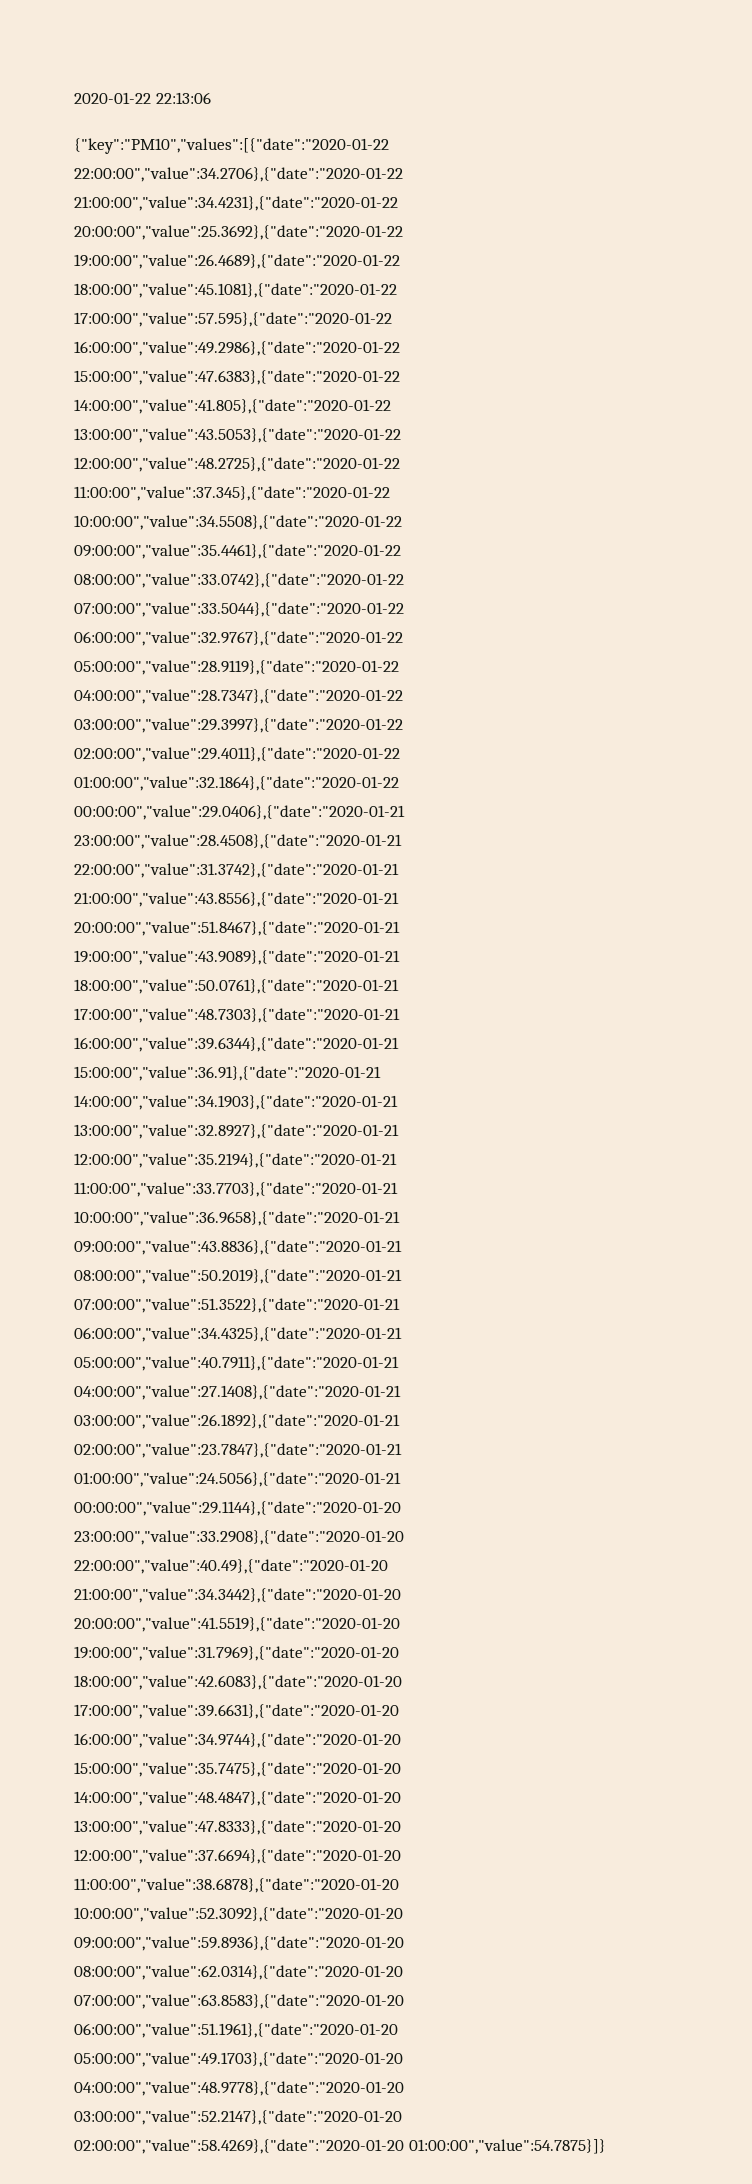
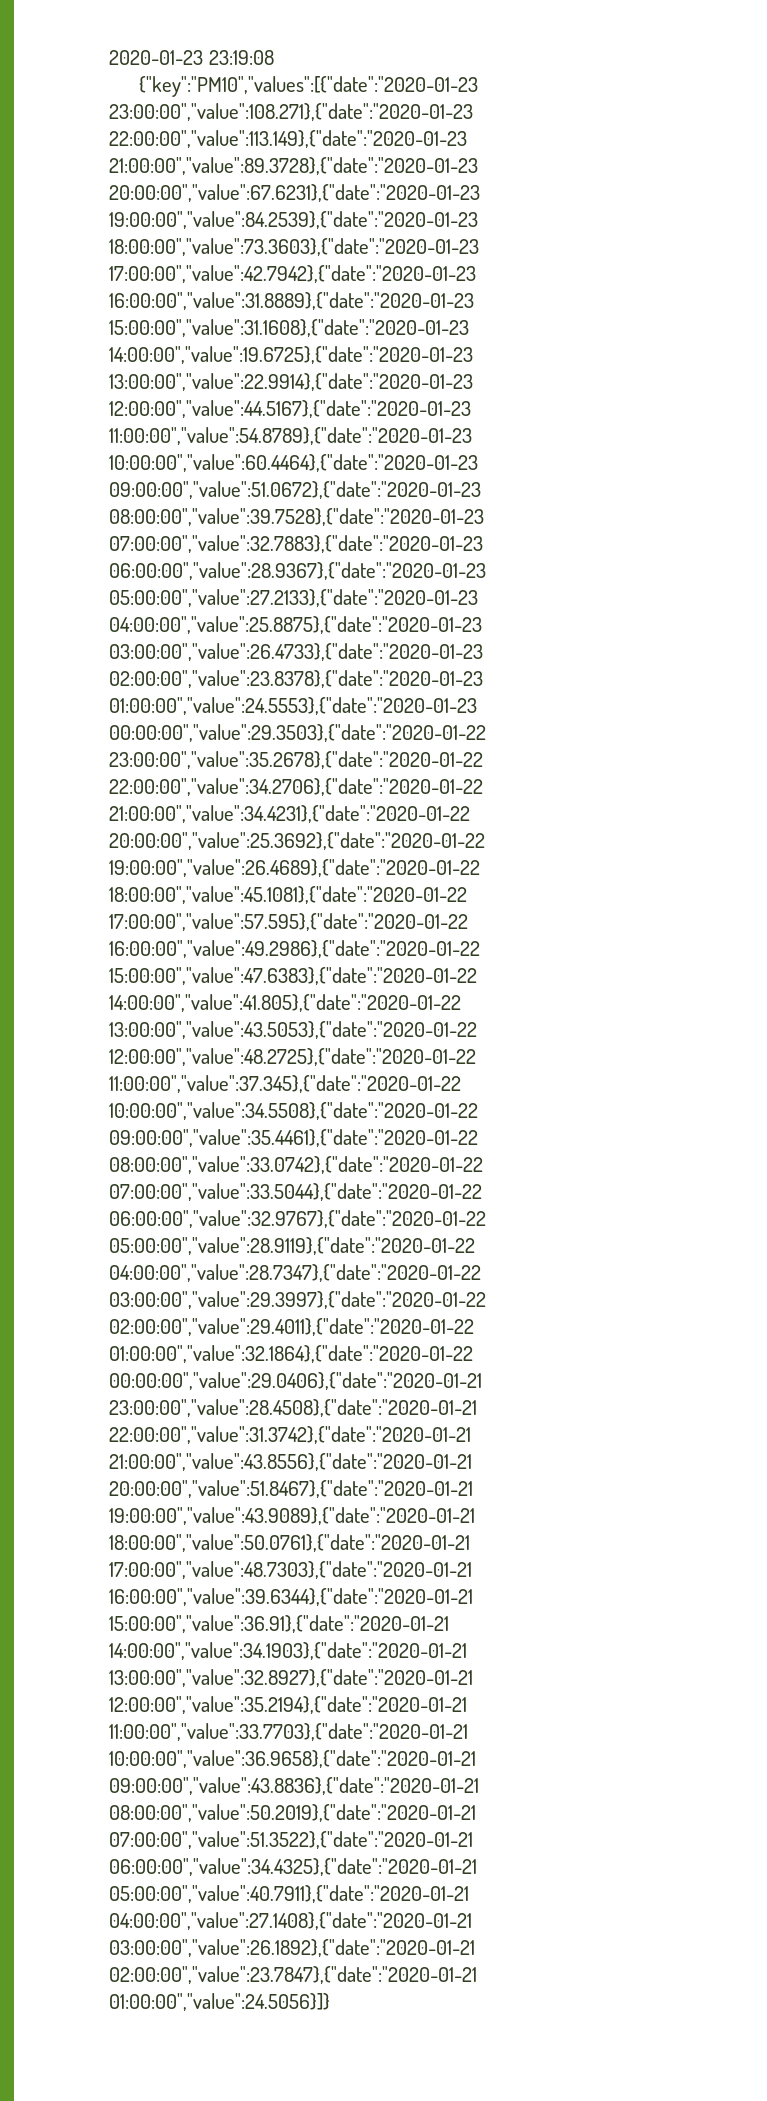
- 2020-01-22 22:13:06
- {"key":"PM10","values":[{"date":"2020-01-22 22:00:00","value":34.2706},{"date":"2020-01-22 21:00:00","value":34.4231},{"date":"2020-01-22 20:00:00","value":25.3692},{"date":"2020-01-22 19:00:00","value":26.4689},{"date":"2020-01-22 18:00:00","value":45.1081},{"date":"2020-01-22 17:00:00","value":57.595},{"date":"2020-01-22 16:00:00","value":49.2986},{"date":"2020-01-22 15:00:00","value":47.6383},{"date":"2020-01-22 14:00:00","value":41.805},{"date":"2020-01-22 13:00:00","value":43.5053},{"date":"2020-01-22 12:00:00","value":48.2725},{"date":"2020-01-22 11:00:00","value":37.345},{"date":"2020-01-22 10:00:00","value":34.5508},{"date":"2020-01-22 09:00:00","value":35.4461},{"date":"2020-01-22 08:00:00","value":33.0742},{"date":"2020-01-22 07:00:00","value":33.5044},{"date":"2020-01-22 06:00:00","value":32.9767},{"date":"2020-01-22 05:00:00","value":28.9119},{"date":"2020-01-22 04:00:00","value":28.7347},{"date":"2020-01-22 03:00:00","value":29.3997},{"date":"2020-01-22 02:00:00","value":29.4011},{"date":"2020-01-22 01:00:00","value":32.1864},{"date":"2020-01-22 00:00:00","value":29.0406},{"date":"2020-01-21 23:00:00","value":28.4508},{"date":"2020-01-21 22:00:00","value":31.3742},{"date":"2020-01-21 21:00:00","value":43.8556},{"date":"2020-01-21 20:00:00","value":51.8467},{"date":"2020-01-21 19:00:00","value":43.9089},{"date":"2020-01-21 18:00:00","value":50.0761},{"date":"2020-01-21 17:00:00","value":48.7303},{"date":"2020-01-21 16:00:00","value":39.6344},{"date":"2020-01-21 15:00:00","value":36.91},{"date":"2020-01-21 14:00:00","value":34.1903},{"date":"2020-01-21 13:00:00","value":32.8927},{"date":"2020-01-21 12:00:00","value":35.2194},{"date":"2020-01-21 11:00:00","value":33.7703},{"date":"2020-01-21 10:00:00","value":36.9658},{"date":"2020-01-21 09:00:00","value":43.8836},{"date":"2020-01-21 08:00:00","value":50.2019},{"date":"2020-01-21 07:00:00","value":51.3522},{"date":"2020-01-21 06:00:00","value":34.4325},{"date":"2020-01-21 05:00:00","value":40.7911},{"date":"2020-01-21 04:00:00","value":27.1408},{"date":"2020-01-21 03:00:00","value":26.1892},{"date":"2020-01-21 02:00:00","value":23.7847},{"date":"2020-01-21 01:00:00","value":24.5056},{"date":"2020-01-21 00:00:00","value":29.1144},{"date":"2020-01-20 23:00:00","value":33.2908},{"date":"2020-01-20 22:00:00","value":40.49},{"date":"2020-01-20 21:00:00","value":34.3442},{"date":"2020-01-20 20:00:00","value":41.5519},{"date":"2020-01-20 19:00:00","value":31.7969},{"date":"2020-01-20 18:00:00","value":42.6083},{"date":"2020-01-20 17:00:00","value":39.6631},{"date":"2020-01-20 16:00:00","value":34.9744},{"date":"2020-01-20 15:00:00","value":35.7475},{"date":"2020-01-20 14:00:00","value":48.4847},{"date":"2020-01-20 13:00:00","value":47.8333},{"date":"2020-01-20 12:00:00","value":37.6694},{"date":"2020-01-20 11:00:00","value":38.6878},{"date":"2020-01-20 10:00:00","value":52.3092},{"date":"2020-01-20 09:00:00","value":59.8936},{"date":"2020-01-20 08:00:00","value":62.0314},{"date":"2020-01-20 07:00:00","value":63.8583},{"date":"2020-01-20 06:00:00","value":51.1961},{"date":"2020-01-20 05:00:00","value":49.1703},{"date":"2020-01-20 04:00:00","value":48.9778},{"date":"2020-01-20 03:00:00","value":52.2147},{"date":"2020-01-20 02:00:00","value":58.4269},{"date":"2020-01-20 01:00:00","value":54.7875}]}
+ 2020-01-23 23:19:08
+ {"key":"PM10","values":[{"date":"2020-01-23 23:00:00","value":108.271},{"date":"2020-01-23 22:00:00","value":113.149},{"date":"2020-01-23 21:00:00","value":89.3728},{"date":"2020-01-23 20:00:00","value":67.6231},{"date":"2020-01-23 19:00:00","value":84.2539},{"date":"2020-01-23 18:00:00","value":73.3603},{"date":"2020-01-23 17:00:00","value":42.7942},{"date":"2020-01-23 16:00:00","value":31.8889},{"date":"2020-01-23 15:00:00","value":31.1608},{"date":"2020-01-23 14:00:00","value":19.6725},{"date":"2020-01-23 13:00:00","value":22.9914},{"date":"2020-01-23 12:00:00","value":44.5167},{"date":"2020-01-23 11:00:00","value":54.8789},{"date":"2020-01-23 10:00:00","value":60.4464},{"date":"2020-01-23 09:00:00","value":51.0672},{"date":"2020-01-23 08:00:00","value":39.7528},{"date":"2020-01-23 07:00:00","value":32.7883},{"date":"2020-01-23 06:00:00","value":28.9367},{"date":"2020-01-23 05:00:00","value":27.2133},{"date":"2020-01-23 04:00:00","value":25.8875},{"date":"2020-01-23 03:00:00","value":26.4733},{"date":"2020-01-23 02:00:00","value":23.8378},{"date":"2020-01-23 01:00:00","value":24.5553},{"date":"2020-01-23 00:00:00","value":29.3503},{"date":"2020-01-22 23:00:00","value":35.2678},{"date":"2020-01-22 22:00:00","value":34.2706},{"date":"2020-01-22 21:00:00","value":34.4231},{"date":"2020-01-22 20:00:00","value":25.3692},{"date":"2020-01-22 19:00:00","value":26.4689},{"date":"2020-01-22 18:00:00","value":45.1081},{"date":"2020-01-22 17:00:00","value":57.595},{"date":"2020-01-22 16:00:00","value":49.2986},{"date":"2020-01-22 15:00:00","value":47.6383},{"date":"2020-01-22 14:00:00","value":41.805},{"date":"2020-01-22 13:00:00","value":43.5053},{"date":"2020-01-22 12:00:00","value":48.2725},{"date":"2020-01-22 11:00:00","value":37.345},{"date":"2020-01-22 10:00:00","value":34.5508},{"date":"2020-01-22 09:00:00","value":35.4461},{"date":"2020-01-22 08:00:00","value":33.0742},{"date":"2020-01-22 07:00:00","value":33.5044},{"date":"2020-01-22 06:00:00","value":32.9767},{"date":"2020-01-22 05:00:00","value":28.9119},{"date":"2020-01-22 04:00:00","value":28.7347},{"date":"2020-01-22 03:00:00","value":29.3997},{"date":"2020-01-22 02:00:00","value":29.4011},{"date":"2020-01-22 01:00:00","value":32.1864},{"date":"2020-01-22 00:00:00","value":29.0406},{"date":"2020-01-21 23:00:00","value":28.4508},{"date":"2020-01-21 22:00:00","value":31.3742},{"date":"2020-01-21 21:00:00","value":43.8556},{"date":"2020-01-21 20:00:00","value":51.8467},{"date":"2020-01-21 19:00:00","value":43.9089},{"date":"2020-01-21 18:00:00","value":50.0761},{"date":"2020-01-21 17:00:00","value":48.7303},{"date":"2020-01-21 16:00:00","value":39.6344},{"date":"2020-01-21 15:00:00","value":36.91},{"date":"2020-01-21 14:00:00","value":34.1903},{"date":"2020-01-21 13:00:00","value":32.8927},{"date":"2020-01-21 12:00:00","value":35.2194},{"date":"2020-01-21 11:00:00","value":33.7703},{"date":"2020-01-21 10:00:00","value":36.9658},{"date":"2020-01-21 09:00:00","value":43.8836},{"date":"2020-01-21 08:00:00","value":50.2019},{"date":"2020-01-21 07:00:00","value":51.3522},{"date":"2020-01-21 06:00:00","value":34.4325},{"date":"2020-01-21 05:00:00","value":40.7911},{"date":"2020-01-21 04:00:00","value":27.1408},{"date":"2020-01-21 03:00:00","value":26.1892},{"date":"2020-01-21 02:00:00","value":23.7847},{"date":"2020-01-21 01:00:00","value":24.5056}]}

